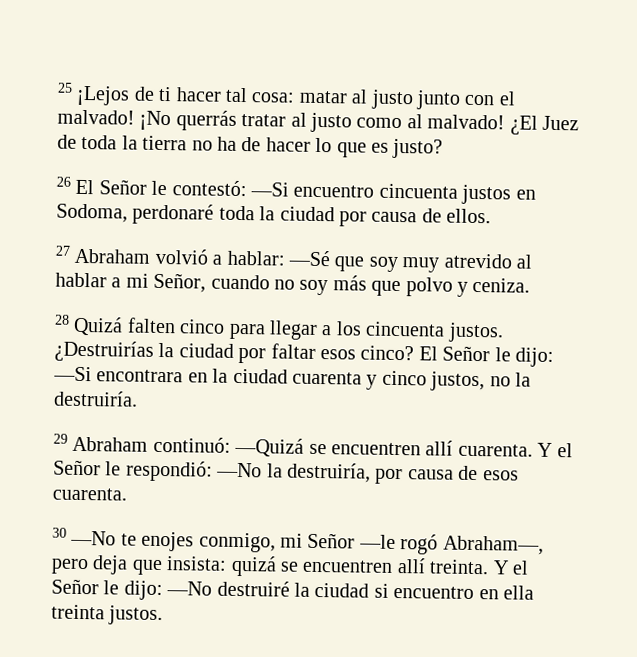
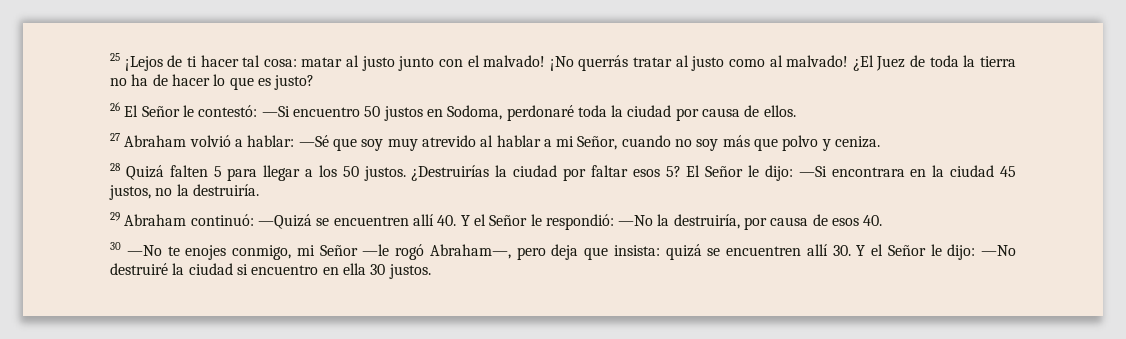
- 26 El Señor le contestó: —Si encuentro cincuenta justos en Sodoma, perdonaré toda la ciudad por causa de ellos.
+ 26 El Señor le contestó: —Si encuentro 50 justos en Sodoma, perdonaré toda la ciudad por causa de ellos.
- 28 Quizá falten cinco para llegar a los cincuenta justos.
+ 28 Quizá falten 5 para llegar a los 50 justos.
- ¿Destruirías la ciudad por faltar esos cinco?
+ ¿Destruirías la ciudad por faltar esos 5?
- El Señor le dijo: —Si encontrara en la ciudad cuarenta y cinco justos, no la destruiría.
+ El Señor le dijo: —Si encontrara en la ciudad 45 justos, no la destruiría.
- 29 Abraham continuó: —Quizá se encuentren allí cuarenta. Y el Señor le respondió: —No la destruiría, por causa de esos cuarenta.
+ 29 Abraham continuó: —Quizá se encuentren allí 40. Y el Señor le respondió: —No la destruiría, por causa de esos 40.
- 30 —No te enojes conmigo, mi Señor —le rogó Abraham—, pero deja que insista: quizá se encuentren allí treinta. Y el Señor le dijo: —No destruiré la ciudad si encuentro en ella treinta justos.
+ 30 —No te enojes conmigo, mi Señor —le rogó Abraham—, pero deja que insista: quizá se encuentren allí 30. Y el Señor le dijo: —No destruiré la ciudad si encuentro en ella 30 justos.

